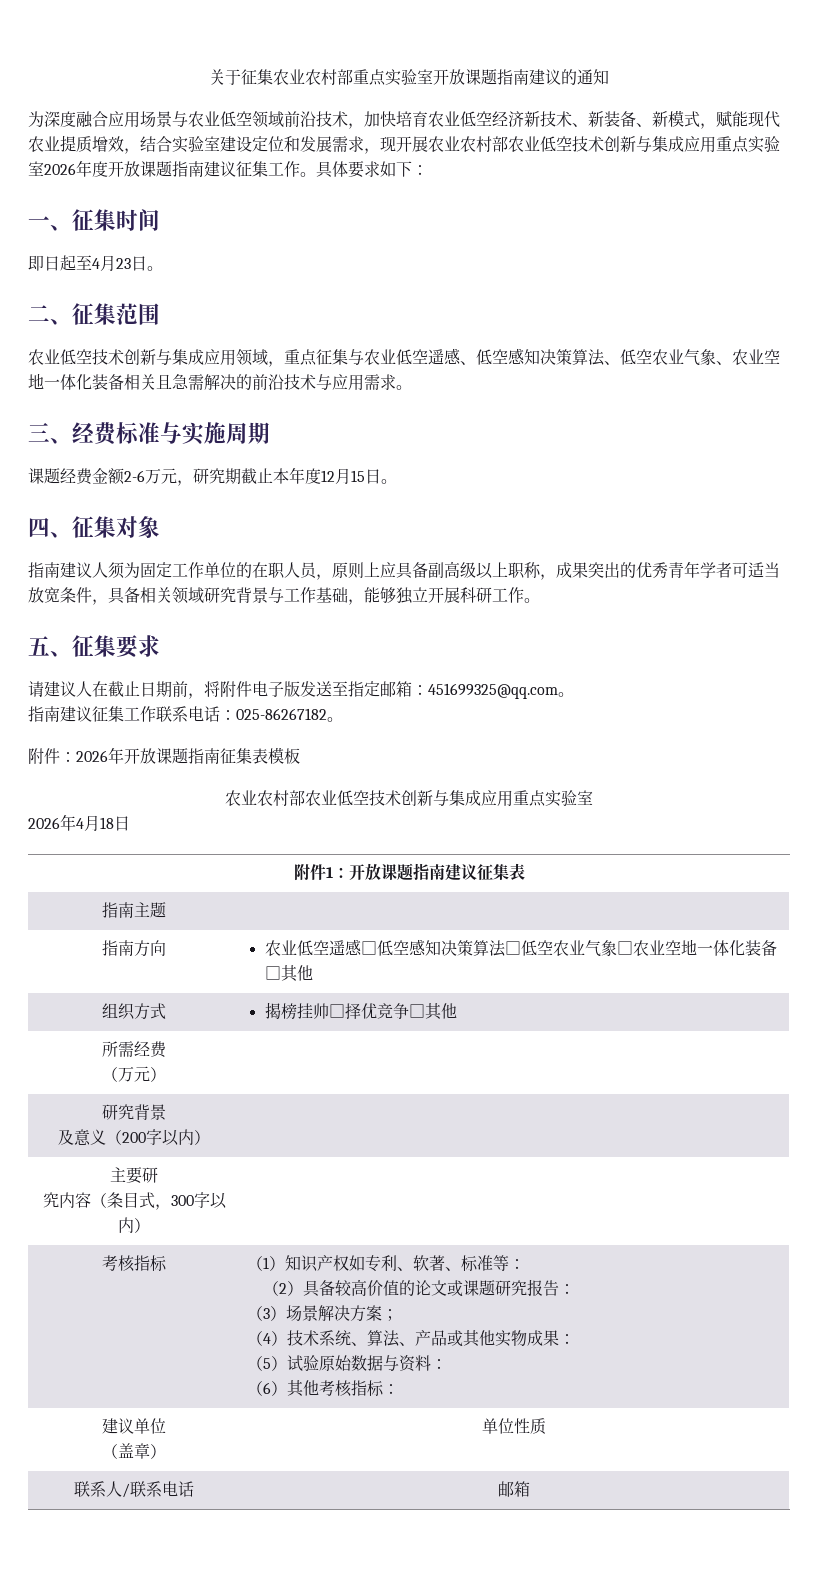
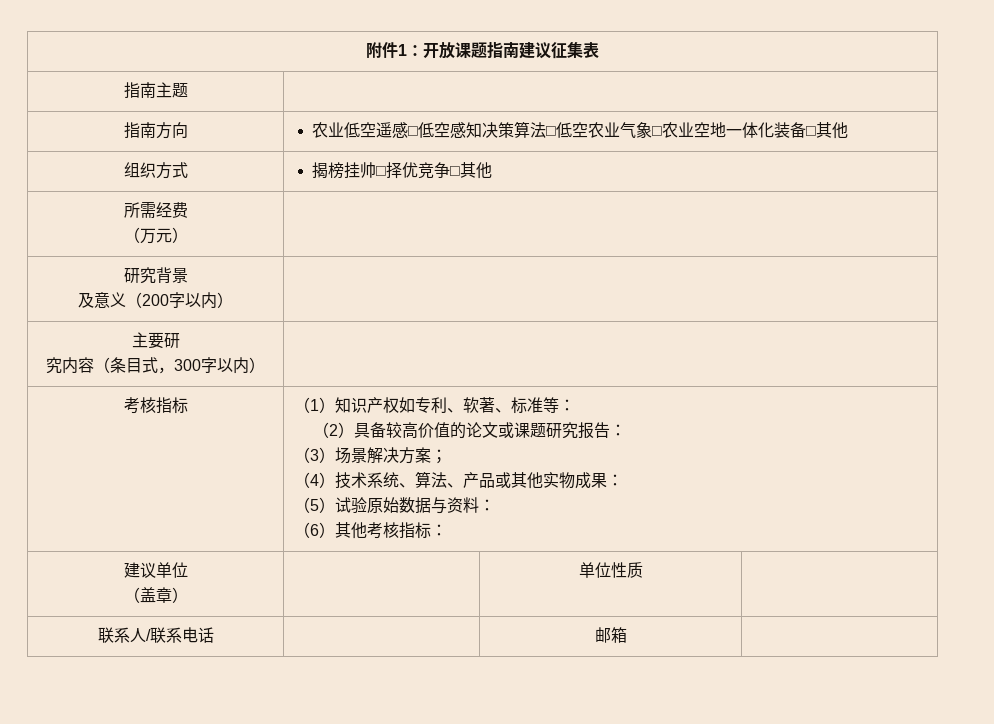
- 关于征集农业农村部重点实验室开放课题指南建议的通知
- 为深度融合应用场景与农业低空领域前沿技术，加快培育农业低空经济新技术、新装备、新模式，赋能现代农业提质增效，结合实验室建设定位和发展需求，现开展农业农村部农业低空技术创新与集成应用重点实验室2026年度开放课题指南建议征集工作。具体要求如下：
- 一、征集时间
- 即日起至4月23日。
- 二、征集范围
- 农业低空技术创新与集成应用领域，重点征集与农业低空遥感、低空感知决策算法、低空农业气象、农业空地一体化装备相关且急需解决的前沿技术与应用需求。
- 三、经费标准与实施周期
- 课题经费金额2-6万元，研究期截止本年度12月15日。
- 四、征集对象
- 指南建议人须为固定工作单位的在职人员，原则上应具备副高级以上职称，成果突出的优秀青年学者可适当放宽条件，具备相关领域研究背景与工作基础，能够独立开展科研工作。
- 五、征集要求
- 请建议人在截止日期前，将附件电子版发送至指定邮箱：451699325@qq.com。
- 指南建议征集工作联系电话：025-86267182。
- 附件：2026年开放课题指南征集表模板
- 农业农村部农业低空技术创新与集成应用重点实验室
- 2026年4月18日

